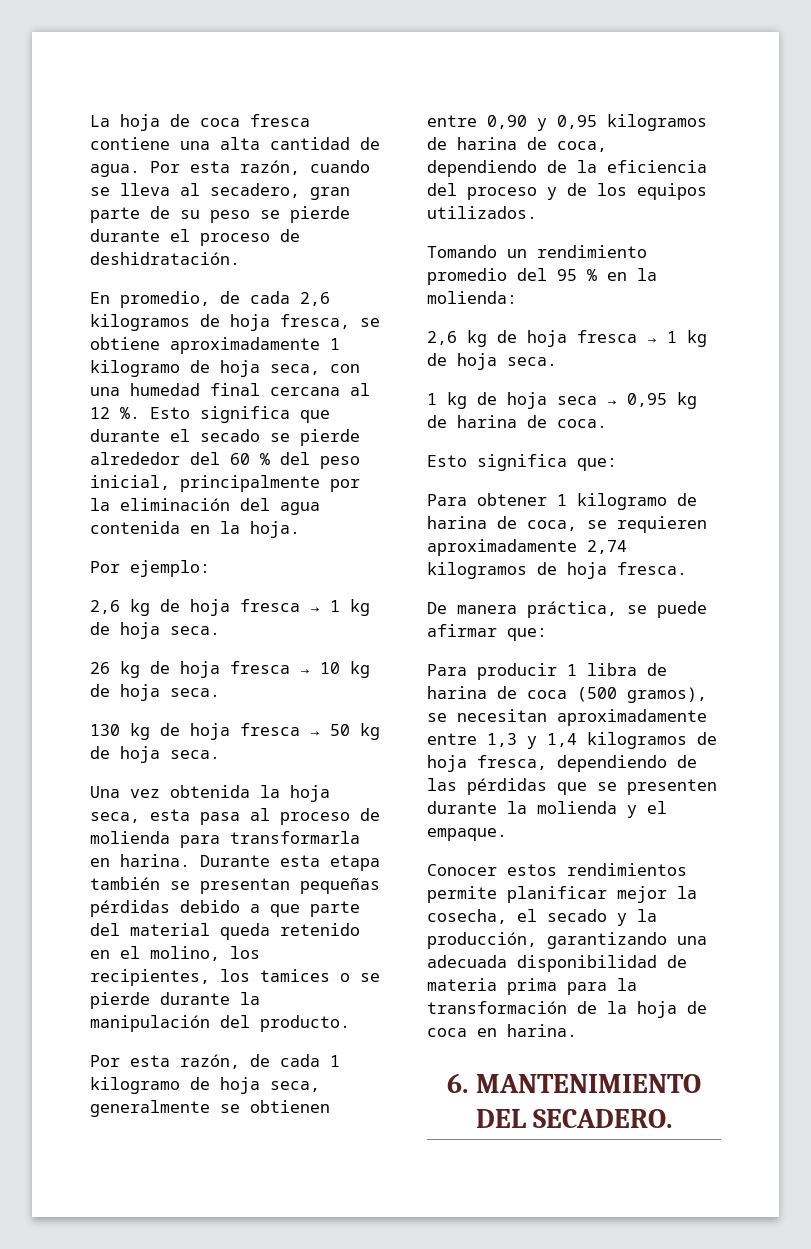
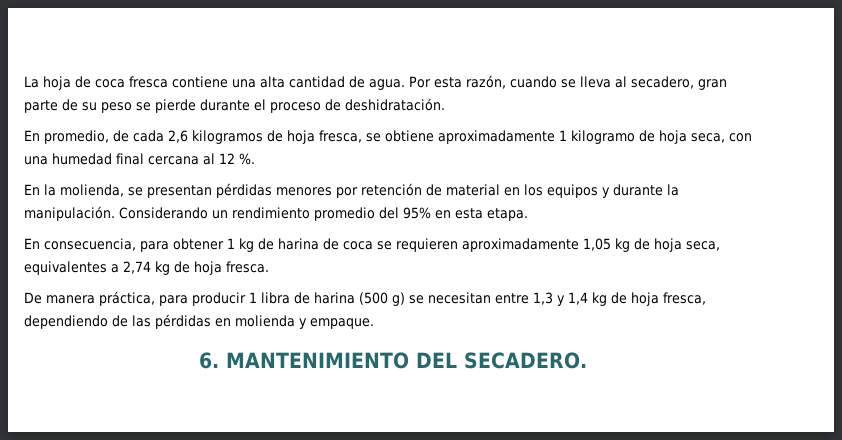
- En promedio, de cada 2,6 kilogramos de hoja fresca, se obtiene aproximadamente 1 kilogramo de hoja seca, con una humedad final cercana al 12 %. Esto significa que durante el secado se pierde alrededor del 60 % del peso inicial, principalmente por la eliminación del agua contenida en la hoja.
- Por ejemplo:
- 2,6 kg de hoja fresca → 1 kg de hoja seca.
- 26 kg de hoja fresca → 10 kg de hoja seca.
- 130 kg de hoja fresca → 50 kg de hoja seca.
- Una vez obtenida la hoja seca, esta pasa al proceso de molienda para transformarla en harina. Durante esta etapa también se presentan pequeñas pérdidas debido a que parte del material queda retenido en el molino, los recipientes, los tamices o se pierde durante la manipulación del producto.
- Por esta razón, de cada 1 kilogramo de hoja seca, generalmente se obtienen entre 0,90 y 0,95 kilogramos de harina de coca, dependiendo de la eficiencia del proceso y de los equipos utilizados.
- Tomando un rendimiento promedio del 95 % en la molienda:
- 2,6 kg de hoja fresca → 1 kg de hoja seca.
- 1 kg de hoja seca → 0,95 kg de harina de coca.
- Esto significa que:
- Para obtener 1 kilogramo de harina de coca, se requieren aproximadamente 2,74 kilogramos de hoja fresca.
+ En promedio, de cada 2,6 kilogramos de hoja fresca, se obtiene aproximadamente 1 kilogramo de hoja seca, con una humedad final cercana al 12 %.
+ En la molienda, se presentan pérdidas menores por retención de material en los equipos y durante la manipulación. Considerando un rendimiento promedio del 95% en esta etapa.
+ En consecuencia, para obtener 1 kg de harina de coca se requieren aproximadamente 1,05 kg de hoja seca, equivalentes a 2,74 kg de hoja fresca.
- De manera práctica, se puede afirmar que:
- Para producir 1 libra de harina de coca (500 gramos), se necesitan aproximadamente entre 1,3 y 1,4 kilogramos de hoja fresca, dependiendo de las pérdidas que se presenten durante la molienda y el empaque.
+ De manera práctica, para producir 1 libra de harina (500 g) se necesitan entre 1,3 y 1,4 kg de hoja fresca, dependiendo de las pérdidas en molienda y empaque.
- Conocer estos rendimientos permite planificar mejor la cosecha, el secado y la producción, garantizando una adecuada disponibilidad de materia prima para la transformación de la hoja de coca en harina.

